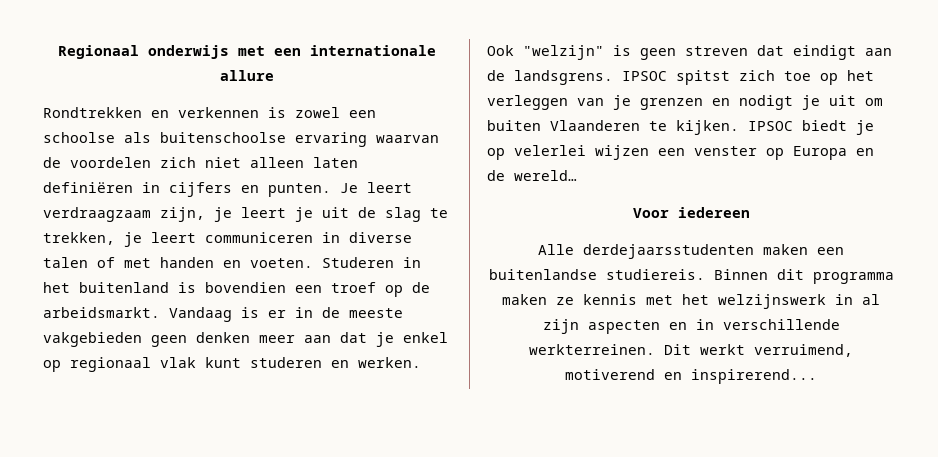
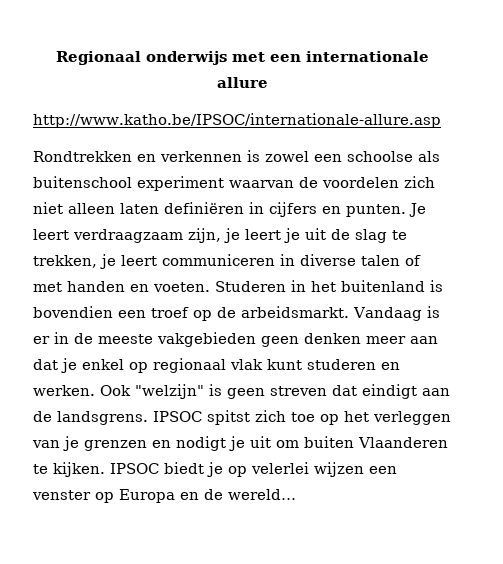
+ http://www.katho.be/IPSOC/internationale-allure.asp
- Rondtrekken en verkennen is zowel een schoolse als buitenschoolse ervaring waarvan de voordelen zich niet alleen laten definiëren in cijfers en punten.
+ Rondtrekken en verkennen is zowel een schoolse als buitenschool experiment waarvan de voordelen zich niet alleen laten definiëren in cijfers en punten.
- Voor iedereen
- Alle derdejaarsstudenten maken een buitenlandse studiereis. Binnen dit programma maken ze kennis met het welzijnswerk in al zijn aspecten en in verschillende werkterreinen. Dit werkt verruimend, motiverend en inspirerend...

